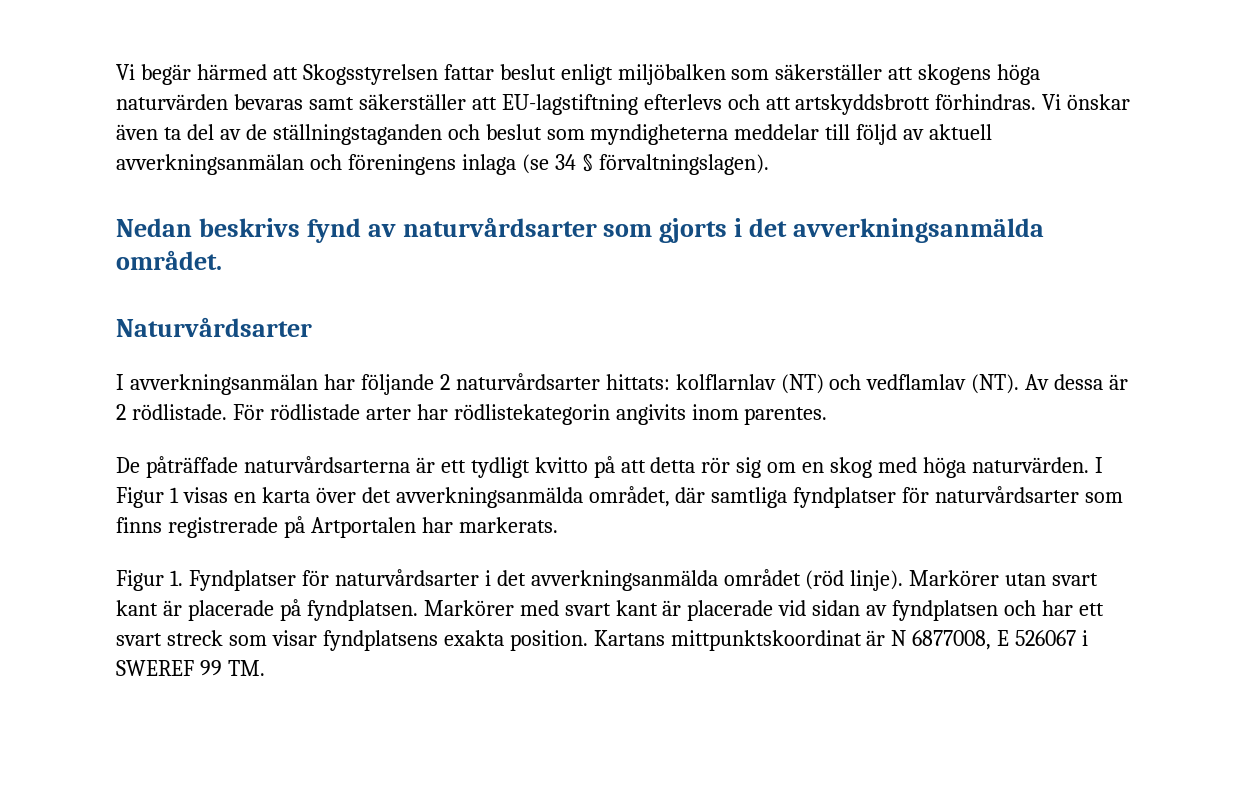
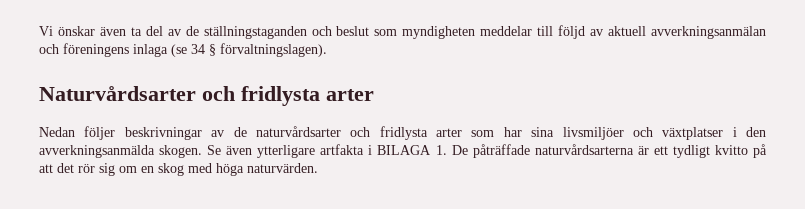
- Vi begär härmed att Skogsstyrelsen fattar beslut enligt miljöbalken som säkerställer att skogens höga naturvärden bevaras samt säkerställer att EU-lagstiftning efterlevs och att artskyddsbrott förhindras. Vi önskar även ta del av de ställningstaganden och beslut som myndigheterna meddelar till följd av aktuell avverkningsanmälan och föreningens inlaga (se 34 § förvaltningslagen).
+ Vi önskar även ta del av de ställningstaganden och beslut som myndigheten meddelar till följd av aktuell avverkningsanmälan och föreningens inlaga (se 34 § förvaltningslagen).
- Nedan beskrivs fynd av naturvårdsarter som gjorts i det avverkningsanmälda området.
- Naturvårdsarter
- I avverkningsanmälan har följande 2 naturvårdsarter hittats: kolflarnlav (NT) och vedflamlav (NT). Av dessa är 2 rödlistade. För rödlistade arter har rödlistekategorin angivits inom parentes.
- De påträffade naturvårdsarterna är ett tydligt kvitto på att detta rör sig om en skog med höga naturvärden. I Figur 1 visas en karta över det avverkningsanmälda området, där samtliga fyndplatser för naturvårdsarter som finns registrerade på Artportalen har markerats.
- Figur 1. Fyndplatser för naturvårdsarter i det avverkningsanmälda området (röd linje). Markörer utan svart kant är placerade på fyndplatsen. Markörer med svart kant är placerade vid sidan av fyndplatsen och har ett svart streck som visar fyndplatsens exakta position. Kartans mittpunktskoordinat är N 6877008, E 526067 i SWEREF 99 TM.
+ Naturvårdsarter och fridlysta arter
+ Nedan följer beskrivningar av de naturvårdsarter och fridlysta arter som har sina livsmiljöer och växtplatser i den avverkningsanmälda skogen. Se även ytterligare artfakta i BILAGA 1. De påträffade naturvårdsarterna är ett tydligt kvitto på att det rör sig om en skog med höga naturvärden.

